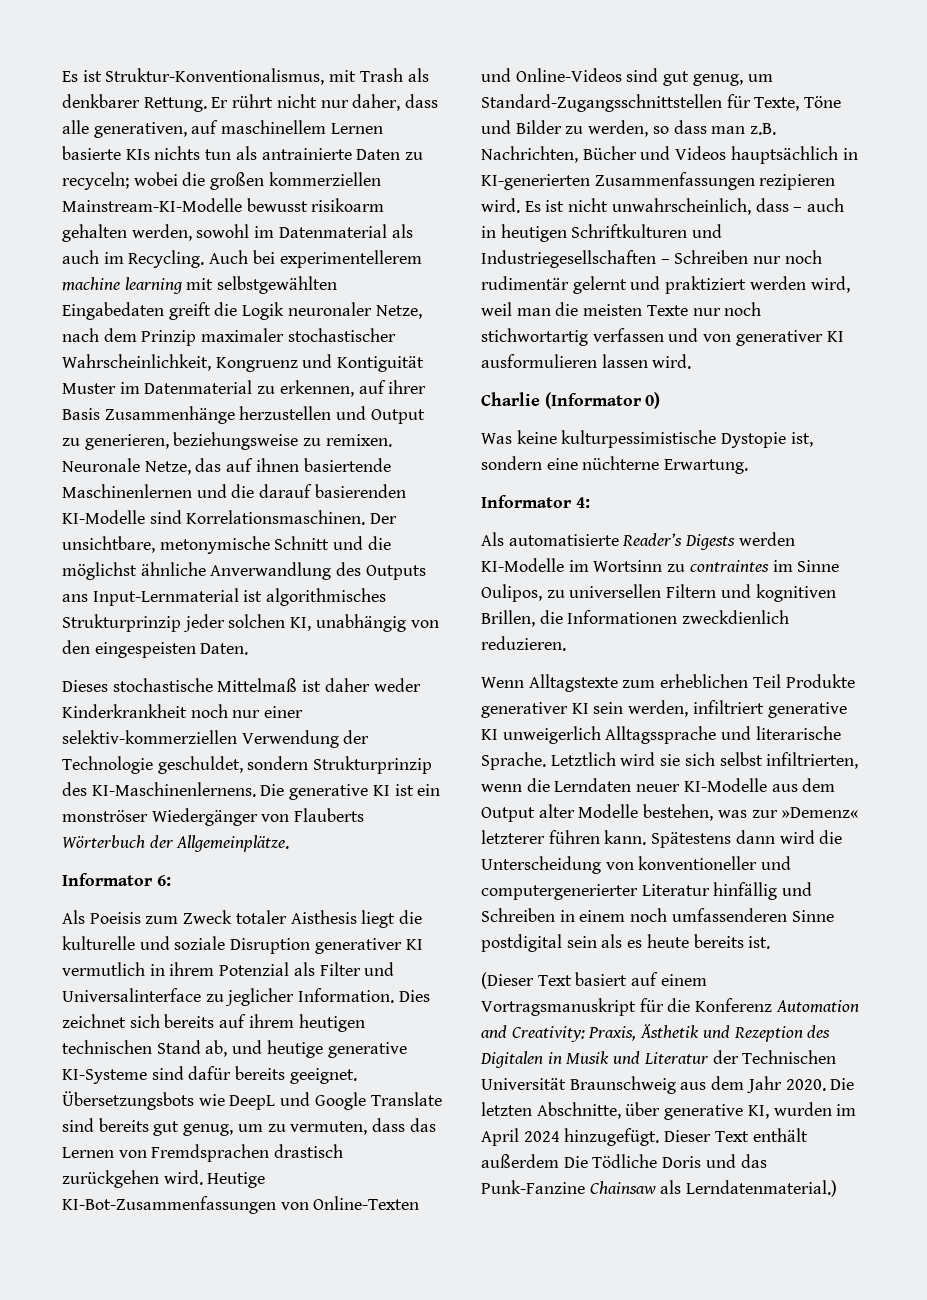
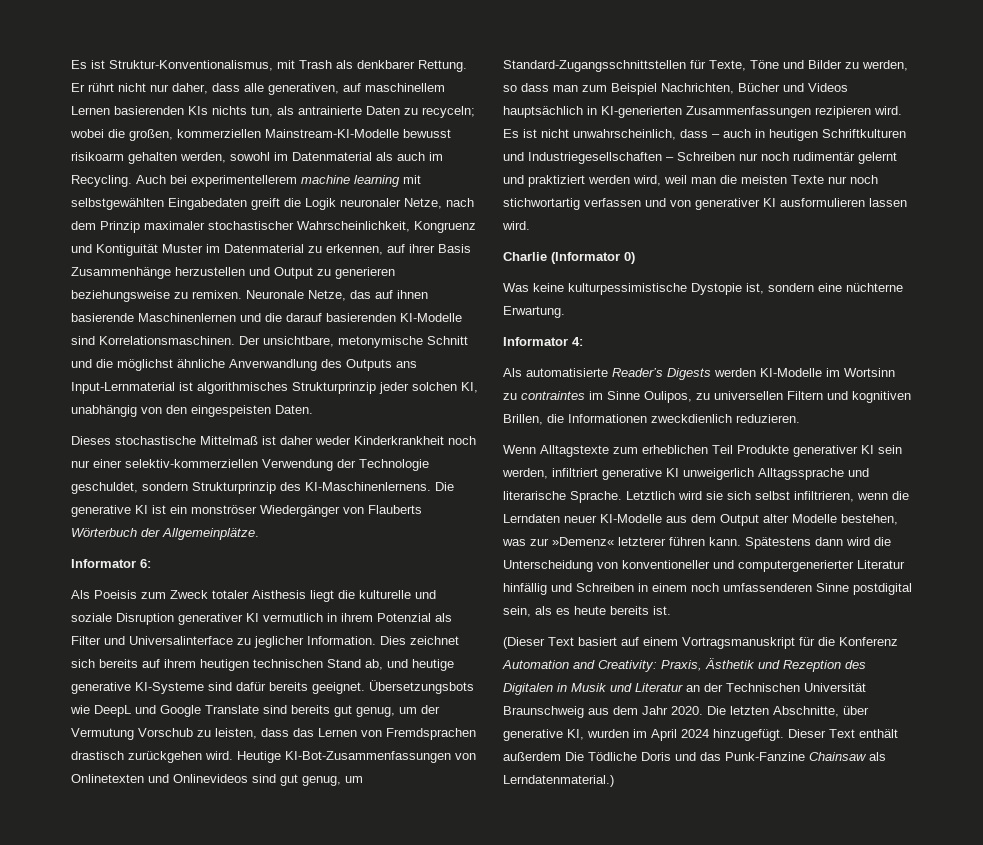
- Er rührt nicht nur daher, dass alle generativen, auf maschinellem Lernen basierte KIs nichts tun als antrainierte Daten zu recyceln; wobei die großen kommerziellen Mainstream-KI-Modelle bewusst risikoarm gehalten werden, sowohl im Datenmaterial als auch im Recycling.
+ Er rührt nicht nur daher, dass alle generativen, auf maschinellem Lernen basierenden KIs nichts tun, als antrainierte Daten zu recyceln; wobei die großen, kommerziellen Mainstream-KI-Modelle bewusst risikoarm gehalten werden, sowohl im Datenmaterial als auch im Recycling.
- Auch bei experimentellerem machine learning mit selbstgewählten Eingabedaten greift die Logik neuronaler Netze, nach dem Prinzip maximaler stochastischer Wahrscheinlichkeit, Kongruenz und Kontiguität Muster im Datenmaterial zu erkennen, auf ihrer Basis Zusammenhänge herzustellen und Output zu generieren, beziehungsweise zu remixen.
+ Auch bei experimentellerem machine learning mit selbstgewählten Eingabedaten greift die Logik neuronaler Netze, nach dem Prinzip maximaler stochastischer Wahrscheinlichkeit, Kongruenz und Kontiguität Muster im Datenmaterial zu erkennen, auf ihrer Basis Zusammenhänge herzustellen und Output zu generieren beziehungsweise zu remixen.
- Neuronale Netze, das auf ihnen basiertende Maschinenlernen und die darauf basierenden KI-Modelle sind Korrelationsmaschinen.
+ Neuronale Netze, das auf ihnen basierende Maschinenlernen und die darauf basierenden KI-Modelle sind Korrelationsmaschinen.
- Übersetzungsbots wie DeepL und Google Translate sind bereits gut genug, um zu vermuten, dass das Lernen von Fremdsprachen drastisch zurückgehen wird.
+ Übersetzungsbots wie DeepL und Google Translate sind bereits gut genug, um der Vermutung Vorschub zu leisten, dass das Lernen von Fremdsprachen drastisch zurückgehen wird.
- Heutige KI-Bot-Zusammenfassungen von Online-Texten und Online-Videos sind gut genug, um Standard-Zugangsschnittstellen für Texte, Töne und Bilder zu werden, so dass man z.B. Nachrichten, Bücher und Videos hauptsächlich in KI-generierten Zusammenfassungen rezipieren wird.
+ Heutige KI-Bot-Zusammenfassungen von Onlinetexten und Onlinevideos sind gut genug, um Standard-Zugangsschnittstellen für Texte, Töne und Bilder zu werden, so dass man zum Beispiel Nachrichten, Bücher und Videos hauptsächlich in KI-generierten Zusammenfassungen rezipieren wird.
- Letztlich wird sie sich selbst infiltrierten, wenn die Lerndaten neuer KI-Modelle aus dem Output alter Modelle bestehen, was zur »Demenz« letzterer führen kann.
+ Letztlich wird sie sich selbst infiltrieren, wenn die Lerndaten neuer KI-Modelle aus dem Output alter Modelle bestehen, was zur »Demenz« letzterer führen kann.
- Spätestens dann wird die Unterscheidung von konventioneller und computergenerierter Literatur hinfällig und Schreiben in einem noch umfassenderen Sinne postdigital sein als es heute bereits ist.
+ Spätestens dann wird die Unterscheidung von konventioneller und computergenerierter Literatur hinfällig und Schreiben in einem noch umfassenderen Sinne postdigital sein, als es heute bereits ist.
- (Dieser Text basiert auf einem Vortragsmanuskript für die Konferenz Automation and Creativity: Praxis, Ästhetik und Rezeption des Digitalen in Musik und Literatur der Technischen Universität Braunschweig aus dem Jahr 2020.
+ (Dieser Text basiert auf einem Vortragsmanuskript für die Konferenz Automation and Creativity: Praxis, Ästhetik und Rezeption des Digitalen in Musik und Literatur an der Technischen Universität Braunschweig aus dem Jahr 2020.

